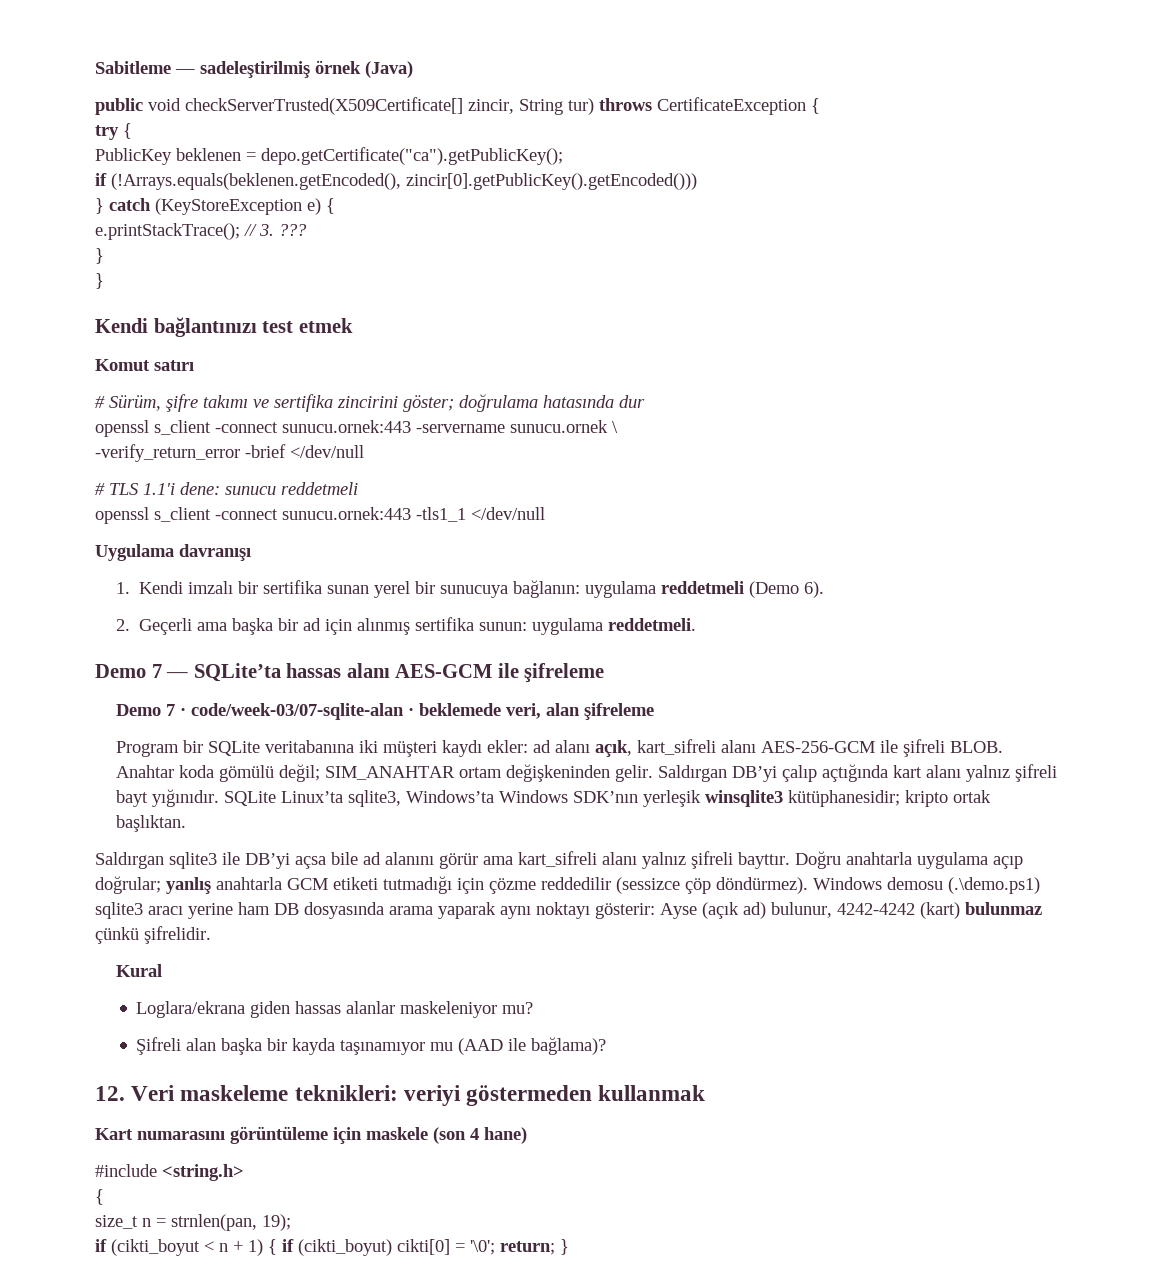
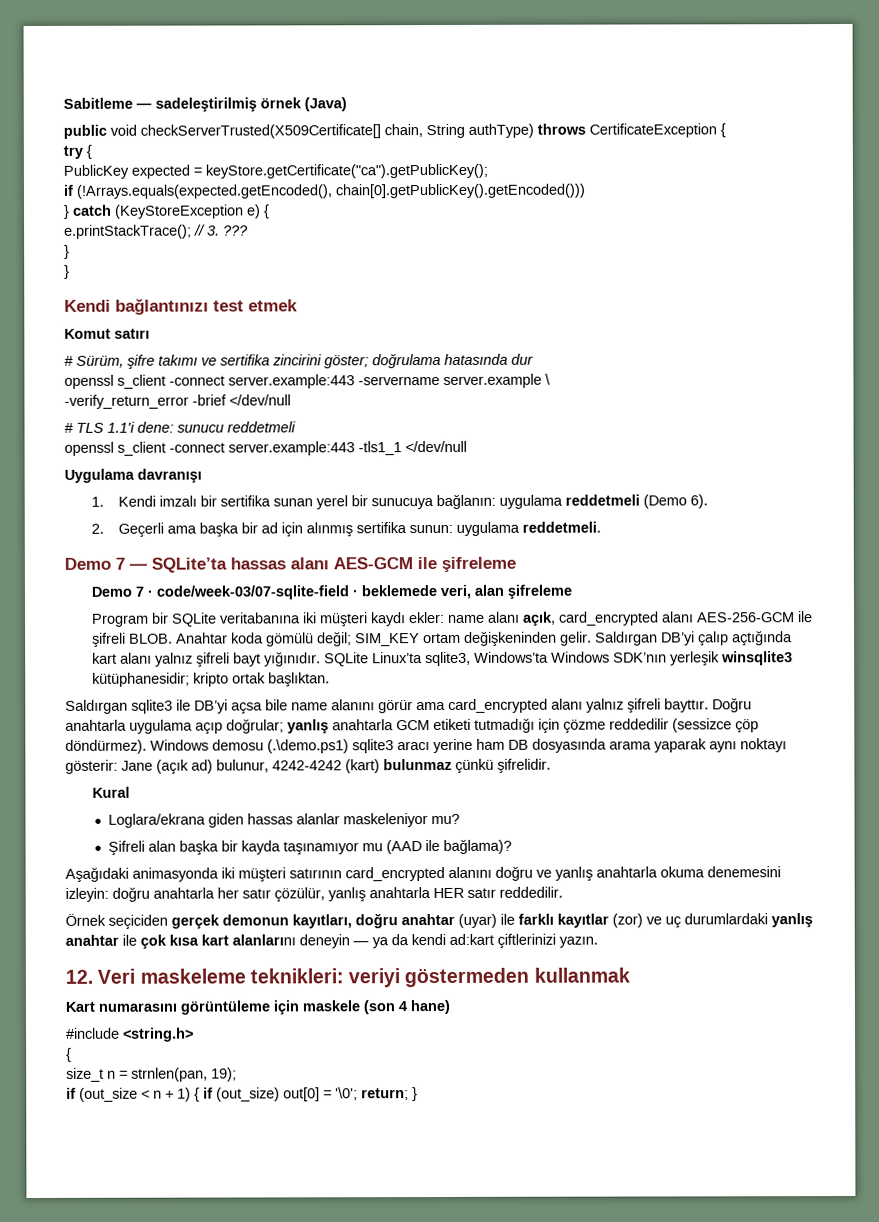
- public void checkServerTrusted(X509Certificate[] zincir, String tur) throws CertificateException {
+ public void checkServerTrusted(X509Certificate[] chain, String authType) throws CertificateException {
- PublicKey beklenen = depo.getCertificate("ca").getPublicKey();
- if (!Arrays.equals(beklenen.getEncoded(), zincir[0].getPublicKey().getEncoded()))
+ PublicKey expected = keyStore.getCertificate("ca").getPublicKey();
+ if (!Arrays.equals(expected.getEncoded(), chain[0].getPublicKey().getEncoded()))
- openssl s_client -connect sunucu.ornek:443 -servername sunucu.ornek \
+ openssl s_client -connect server.example:443 -servername server.example \
- openssl s_client -connect sunucu.ornek:443 -tls1_1 </dev/null
+ openssl s_client -connect server.example:443 -tls1_1 </dev/null
- Demo 7 · code/week-03/07-sqlite-alan · beklemede veri, alan şifreleme
+ Demo 7 · code/week-03/07-sqlite-field · beklemede veri, alan şifreleme
- Program bir SQLite veritabanına iki müşteri kaydı ekler: ad alanı açık, kart_sifreli alanı AES-256-GCM ile şifreli BLOB.
+ Program bir SQLite veritabanına iki müşteri kaydı ekler: name alanı açık, card_encrypted alanı AES-256-GCM ile şifreli BLOB.
- Anahtar koda gömülü değil; SIM_ANAHTAR ortam değişkeninden gelir.
+ Anahtar koda gömülü değil; SIM_KEY ortam değişkeninden gelir.
- Saldırgan sqlite3 ile DB’yi açsa bile ad alanını görür ama kart_sifreli alanı yalnız şifreli bayttır.
+ Saldırgan sqlite3 ile DB’yi açsa bile name alanını görür ama card_encrypted alanı yalnız şifreli bayttır.
- Windows demosu (.\demo.ps1) sqlite3 aracı yerine ham DB dosyasında arama yaparak aynı noktayı gösterir: Ayse (açık ad) bulunur, 4242-4242 (kart) bulunmaz çünkü şifrelidir.
+ Windows demosu (.\demo.ps1) sqlite3 aracı yerine ham DB dosyasında arama yaparak aynı noktayı gösterir: Jane (açık ad) bulunur, 4242-4242 (kart) bulunmaz çünkü şifrelidir.
+ Aşağıdaki animasyonda iki müşteri satırının card_encrypted alanını doğru ve yanlış anahtarla okuma denemesini izleyin: doğru anahtarla her satır çözülür, yanlış anahtarla HER satır reddedilir.
+ Örnek seçiciden gerçek demonun kayıtları, doğru anahtar (uyar) ile farklı kayıtlar (zor) ve uç durumlardaki yanlış anahtar ile çok kısa kart alanlarını deneyin — ya da kendi ad:kart çiftlerinizi yazın.
- if (cikti_boyut < n + 1) { if (cikti_boyut) cikti[0] = '\0'; return; }
+ if (out_size < n + 1) { if (out_size) out[0] = '\0'; return; }

